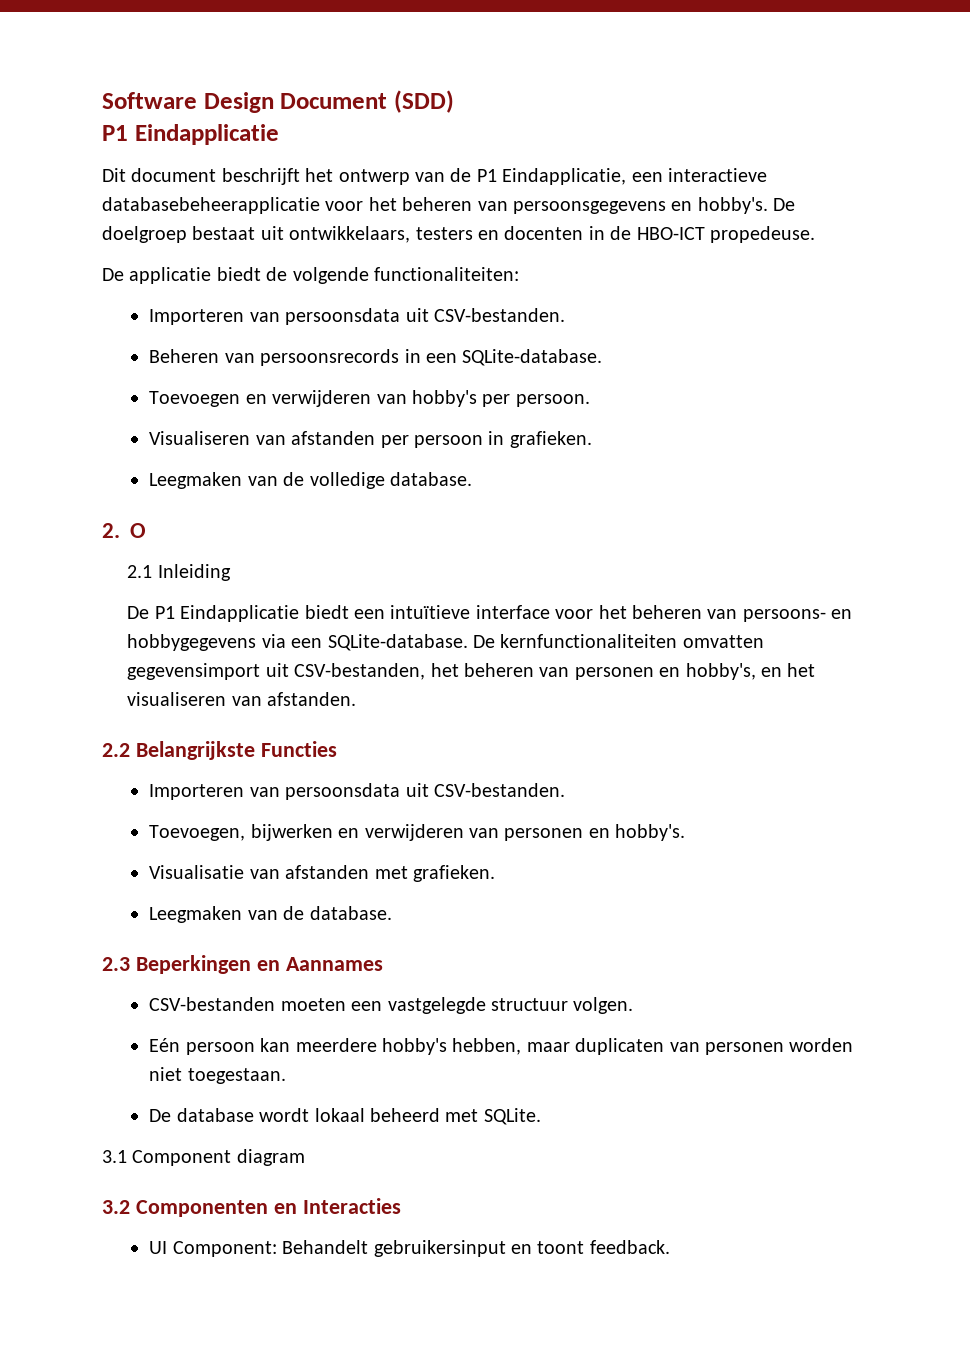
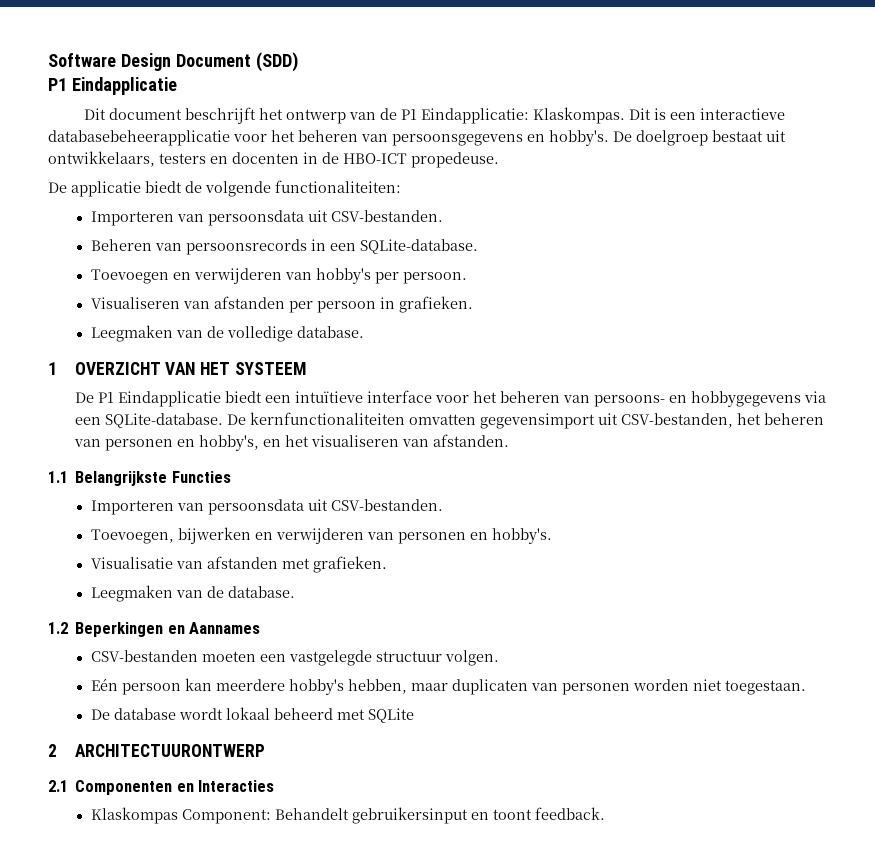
- Dit document beschrijft het ontwerp van de P1 Eindapplicatie, een interactieve databasebeheerapplicatie voor het beheren van persoonsgegevens en hobby's.
+ Dit document beschrijft het ontwerp van de P1 Eindapplicatie: Klaskompas. Dit is een interactieve databasebeheerapplicatie voor het beheren van persoonsgegevens en hobby's.
- 2. O
- 2.1 Inleiding
+ 1 OVERZICHT VAN HET SYSTEEM
- 2.2 Belangrijkste Functies
+ 1.1 Belangrijkste Functies
- 2.3 Beperkingen en Aannames
+ 1.2 Beperkingen en Aannames
- De database wordt lokaal beheerd met SQLite.
- 3.1 Component diagram
- 3.2 Componenten en Interacties
+ De database wordt lokaal beheerd met SQLite
+ 2 ARCHITECTUURONTWERP
+ 2.1 Componenten en Interacties
- UI Component: Behandelt gebruikersinput en toont feedback.
+ Klaskompas Component: Behandelt gebruikersinput en toont feedback.

